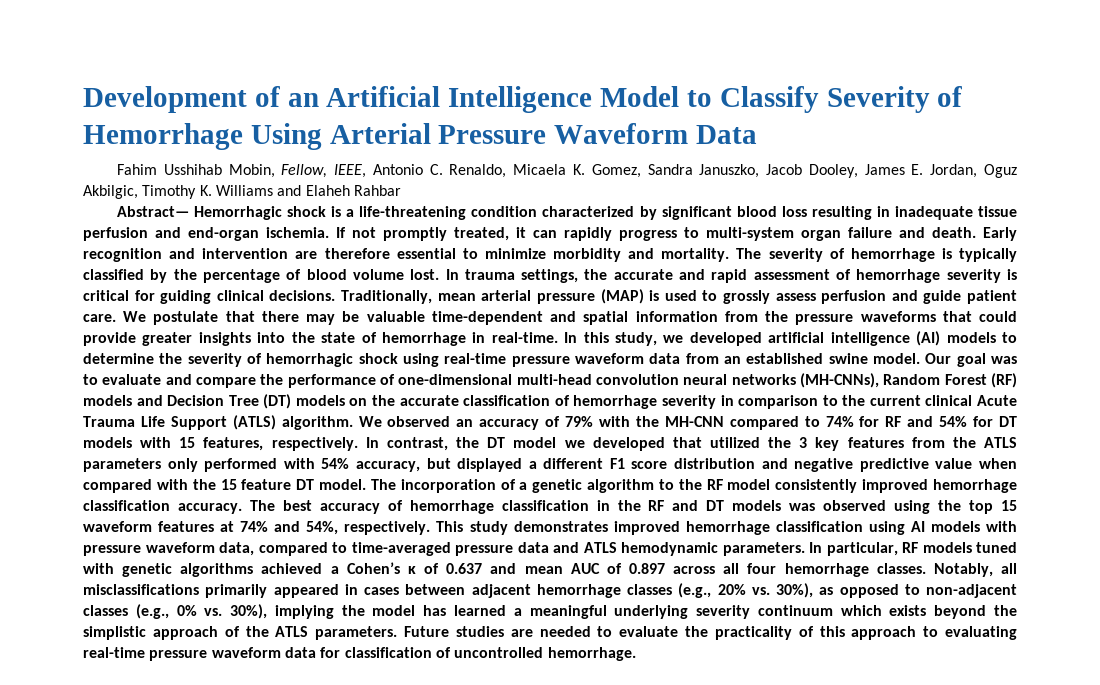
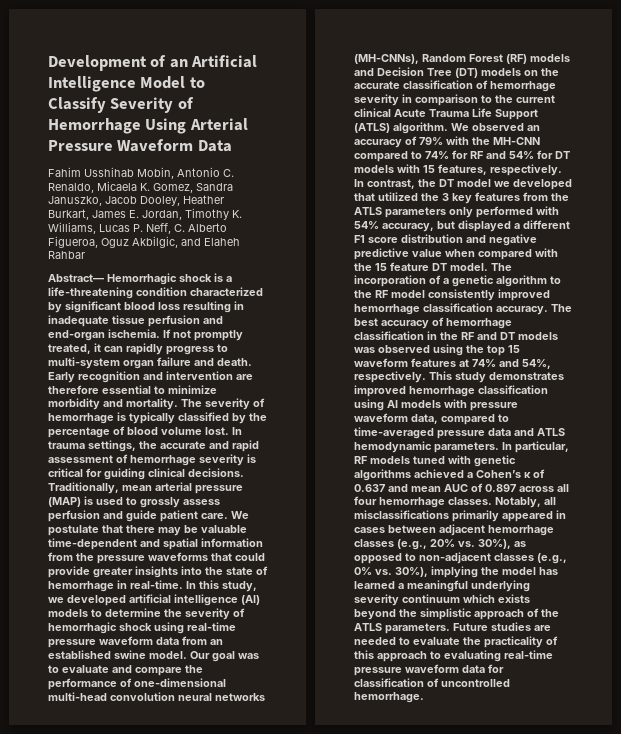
- Fahim Usshihab Mobin, Fellow, IEEE, Antonio C. Renaldo, Micaela K. Gomez, Sandra Januszko, Jacob Dooley, James E. Jordan, Oguz Akbilgic, Timothy K. Williams and Elaheh Rahbar
+ Fahim Usshihab Mobin, Antonio C. Renaldo, Micaela K. Gomez, Sandra Januszko, Jacob Dooley, Heather Burkart, James E. Jordan, Timothy K. Williams, Lucas P. Neff, C. Alberto Figueroa, Oguz Akbilgic, and Elaheh Rahbar

